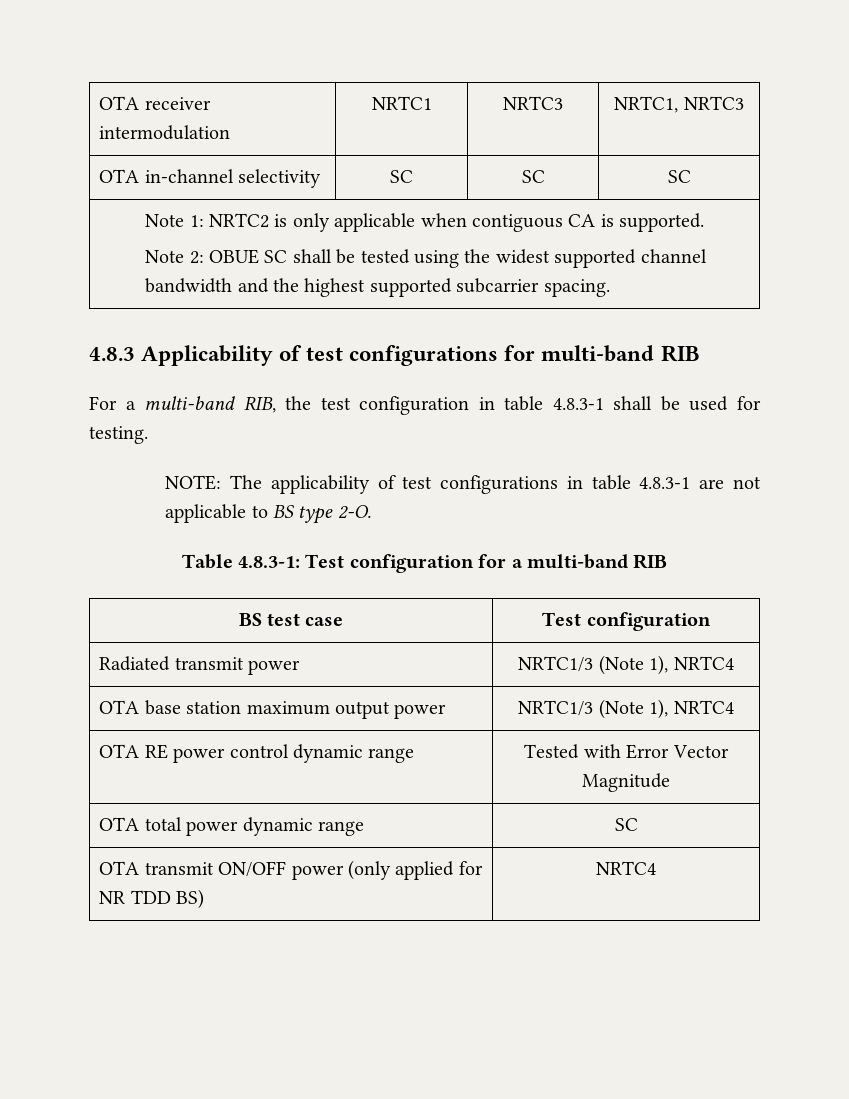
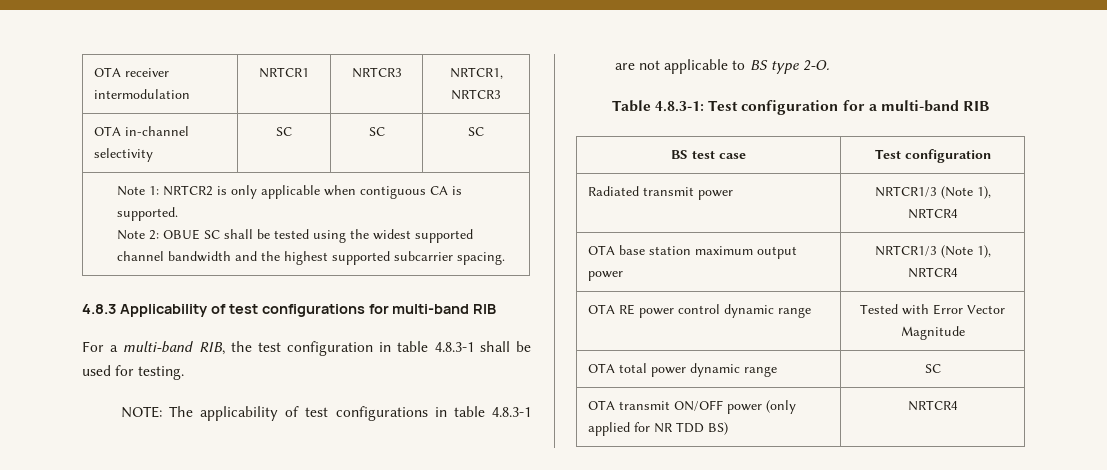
- OTA receiver intermodulation | NRTC1 | NRTC3 | NRTC1, NRTC3
+ OTA receiver intermodulation | NRTCR1 | NRTCR3 | NRTCR1, NRTCR3
- Note 1: NRTC2 is only applicable when contiguous CA is supported.
+ Note 1: NRTCR2 is only applicable when contiguous CA is supported.
- Radiated transmit power | NRTC1/3 (Note 1), NRTC4
+ Radiated transmit power | NRTCR1/3 (Note 1), NRTCR4
- OTA base station maximum output power | NRTC1/3 (Note 1), NRTC4
+ OTA base station maximum output power | NRTCR1/3 (Note 1), NRTCR4
- OTA transmit ON/OFF power (only applied for NR TDD BS) | NRTC4
+ OTA transmit ON/OFF power (only applied for NR TDD BS) | NRTCR4

